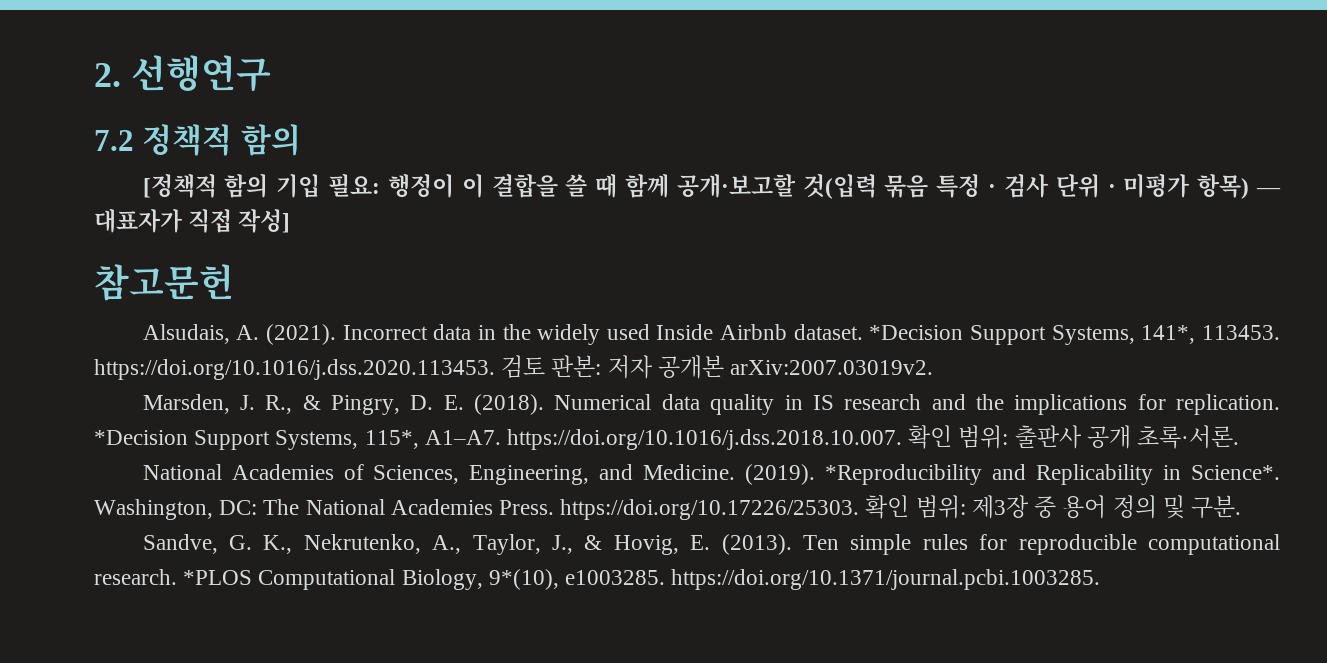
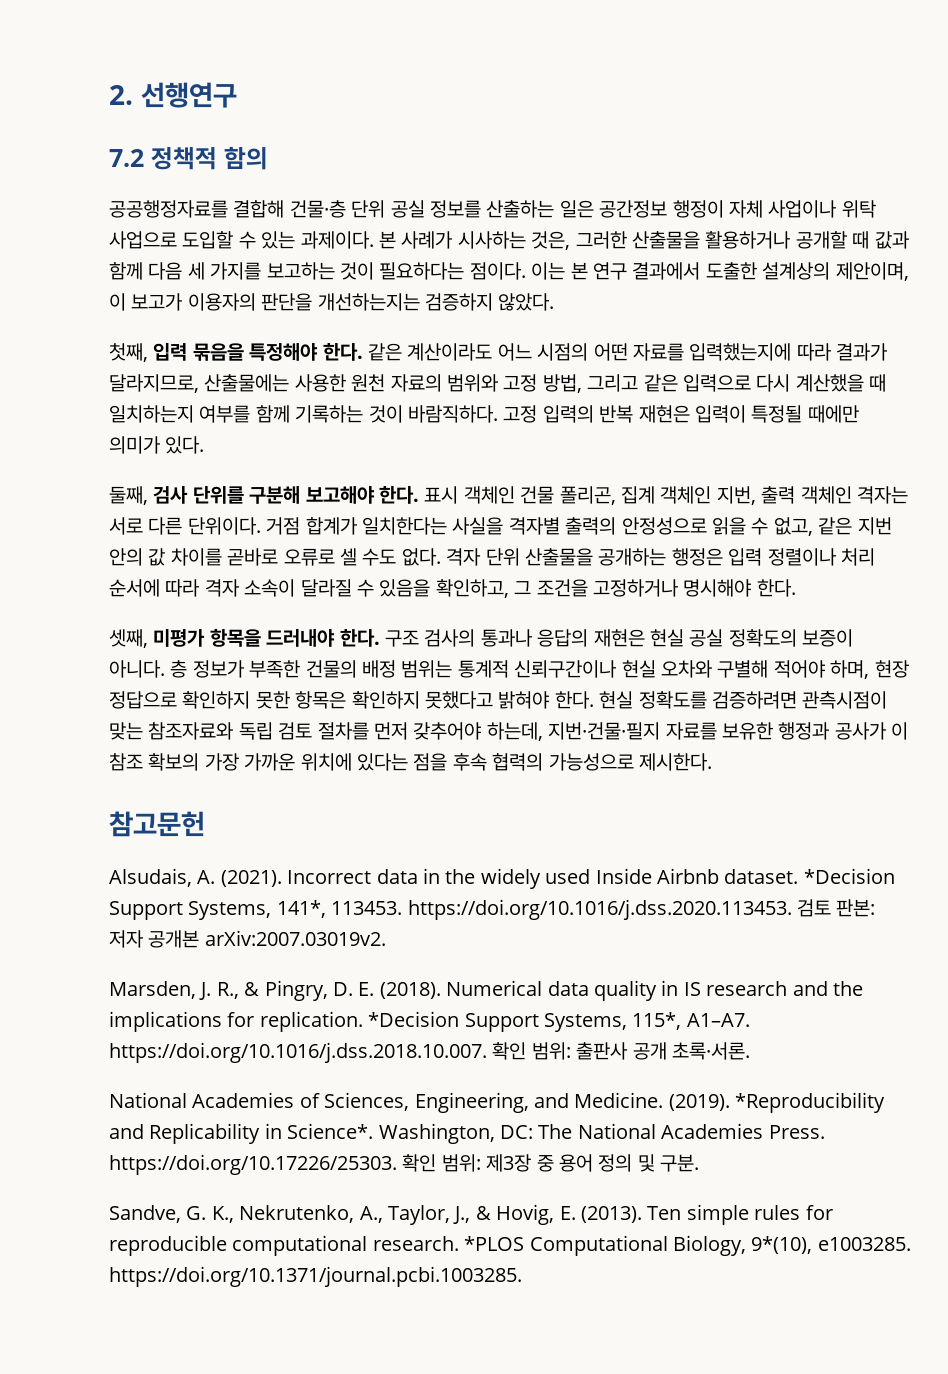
- [정책적 함의 기입 필요: 행정이 이 결합을 쓸 때 함께 공개·보고할 것(입력 묶음 특정 · 검사 단위 · 미평가 항목) — 대표자가 직접 작성]
+ 공공행정자료를 결합해 건물·층 단위 공실 정보를 산출하는 일은 공간정보 행정이 자체 사업이나 위탁 사업으로 도입할 수 있는 과제이다. 본 사례가 시사하는 것은, 그러한 산출물을 활용하거나 공개할 때 값과 함께 다음 세 가지를 보고하는 것이 필요하다는 점이다. 이는 본 연구 결과에서 도출한 설계상의 제안이며, 이 보고가 이용자의 판단을 개선하는지는 검증하지 않았다.
+ 첫째, 입력 묶음을 특정해야 한다. 같은 계산이라도 어느 시점의 어떤 자료를 입력했는지에 따라 결과가 달라지므로, 산출물에는 사용한 원천 자료의 범위와 고정 방법, 그리고 같은 입력으로 다시 계산했을 때 일치하는지 여부를 함께 기록하는 것이 바람직하다. 고정 입력의 반복 재현은 입력이 특정될 때에만 의미가 있다.
+ 둘째, 검사 단위를 구분해 보고해야 한다. 표시 객체인 건물 폴리곤, 집계 객체인 지번, 출력 객체인 격자는 서로 다른 단위이다. 거점 합계가 일치한다는 사실을 격자별 출력의 안정성으로 읽을 수 없고, 같은 지번 안의 값 차이를 곧바로 오류로 셀 수도 없다. 격자 단위 산출물을 공개하는 행정은 입력 정렬이나 처리 순서에 따라 격자 소속이 달라질 수 있음을 확인하고, 그 조건을 고정하거나 명시해야 한다.
+ 셋째, 미평가 항목을 드러내야 한다. 구조 검사의 통과나 응답의 재현은 현실 공실 정확도의 보증이 아니다. 층 정보가 부족한 건물의 배정 범위는 통계적 신뢰구간이나 현실 오차와 구별해 적어야 하며, 현장 정답으로 확인하지 못한 항목은 확인하지 못했다고 밝혀야 한다. 현실 정확도를 검증하려면 관측시점이 맞는 참조자료와 독립 검토 절차를 먼저 갖추어야 하는데, 지번·건물·필지 자료를 보유한 행정과 공사가 이 참조 확보의 가장 가까운 위치에 있다는 점을 후속 협력의 가능성으로 제시한다.

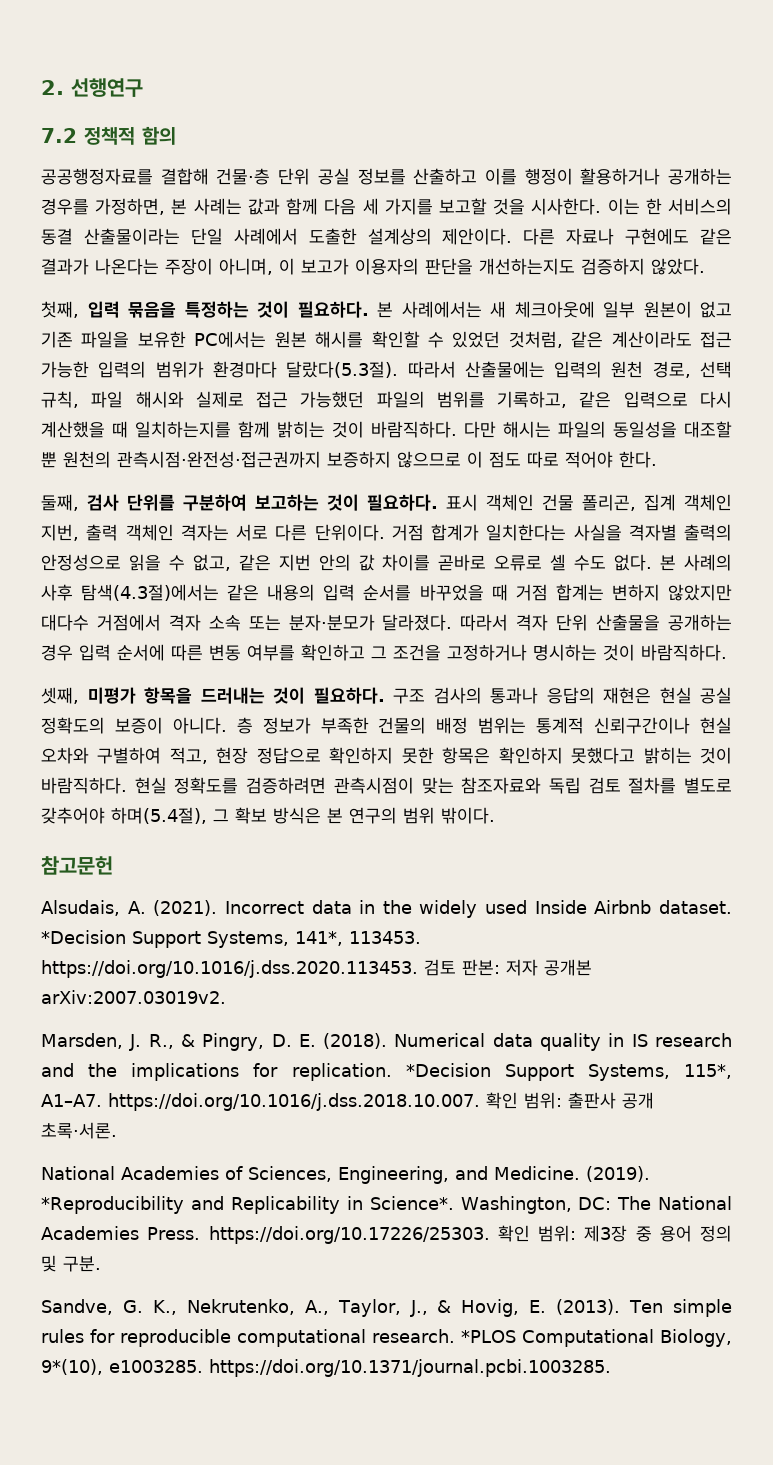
- 공공행정자료를 결합해 건물·층 단위 공실 정보를 산출하는 일은 공간정보 행정이 자체 사업이나 위탁 사업으로 도입할 수 있는 과제이다. 본 사례가 시사하는 것은, 그러한 산출물을 활용하거나 공개할 때 값과 함께 다음 세 가지를 보고하는 것이 필요하다는 점이다. 이는 본 연구 결과에서 도출한 설계상의 제안이며, 이 보고가 이용자의 판단을 개선하는지는 검증하지 않았다.
+ 공공행정자료를 결합해 건물·층 단위 공실 정보를 산출하고 이를 행정이 활용하거나 공개하는 경우를 가정하면, 본 사례는 값과 함께 다음 세 가지를 보고할 것을 시사한다. 이는 한 서비스의 동결 산출물이라는 단일 사례에서 도출한 설계상의 제안이다. 다른 자료나 구현에도 같은 결과가 나온다는 주장이 아니며, 이 보고가 이용자의 판단을 개선하는지도 검증하지 않았다.
- 첫째, 입력 묶음을 특정해야 한다. 같은 계산이라도 어느 시점의 어떤 자료를 입력했는지에 따라 결과가 달라지므로, 산출물에는 사용한 원천 자료의 범위와 고정 방법, 그리고 같은 입력으로 다시 계산했을 때 일치하는지 여부를 함께 기록하는 것이 바람직하다. 고정 입력의 반복 재현은 입력이 특정될 때에만 의미가 있다.
+ 첫째, 입력 묶음을 특정하는 것이 필요하다. 본 사례에서는 새 체크아웃에 일부 원본이 없고 기존 파일을 보유한 PC에서는 원본 해시를 확인할 수 있었던 것처럼, 같은 계산이라도 접근 가능한 입력의 범위가 환경마다 달랐다(5.3절). 따라서 산출물에는 입력의 원천 경로, 선택 규칙, 파일 해시와 실제로 접근 가능했던 파일의 범위를 기록하고, 같은 입력으로 다시 계산했을 때 일치하는지를 함께 밝히는 것이 바람직하다. 다만 해시는 파일의 동일성을 대조할 뿐 원천의 관측시점·완전성·접근권까지 보증하지 않으므로 이 점도 따로 적어야 한다.
- 둘째, 검사 단위를 구분해 보고해야 한다.
+ 둘째, 검사 단위를 구분하여 보고하는 것이 필요하다.
- 격자 단위 산출물을 공개하는 행정은 입력 정렬이나 처리 순서에 따라 격자 소속이 달라질 수 있음을 확인하고, 그 조건을 고정하거나 명시해야 한다.
+ 본 사례의 사후 탐색(4.3절)에서는 같은 내용의 입력 순서를 바꾸었을 때 거점 합계는 변하지 않았지만 대다수 거점에서 격자 소속 또는 분자·분모가 달라졌다. 따라서 격자 단위 산출물을 공개하는 경우 입력 순서에 따른 변동 여부를 확인하고 그 조건을 고정하거나 명시하는 것이 바람직하다.
- 셋째, 미평가 항목을 드러내야 한다.
+ 셋째, 미평가 항목을 드러내는 것이 필요하다.
- 층 정보가 부족한 건물의 배정 범위는 통계적 신뢰구간이나 현실 오차와 구별해 적어야 하며, 현장 정답으로 확인하지 못한 항목은 확인하지 못했다고 밝혀야 한다.
+ 층 정보가 부족한 건물의 배정 범위는 통계적 신뢰구간이나 현실 오차와 구별하여 적고, 현장 정답으로 확인하지 못한 항목은 확인하지 못했다고 밝히는 것이 바람직하다.
- 현실 정확도를 검증하려면 관측시점이 맞는 참조자료와 독립 검토 절차를 먼저 갖추어야 하는데, 지번·건물·필지 자료를 보유한 행정과 공사가 이 참조 확보의 가장 가까운 위치에 있다는 점을 후속 협력의 가능성으로 제시한다.
+ 현실 정확도를 검증하려면 관측시점이 맞는 참조자료와 독립 검토 절차를 별도로 갖추어야 하며(5.4절), 그 확보 방식은 본 연구의 범위 밖이다.

